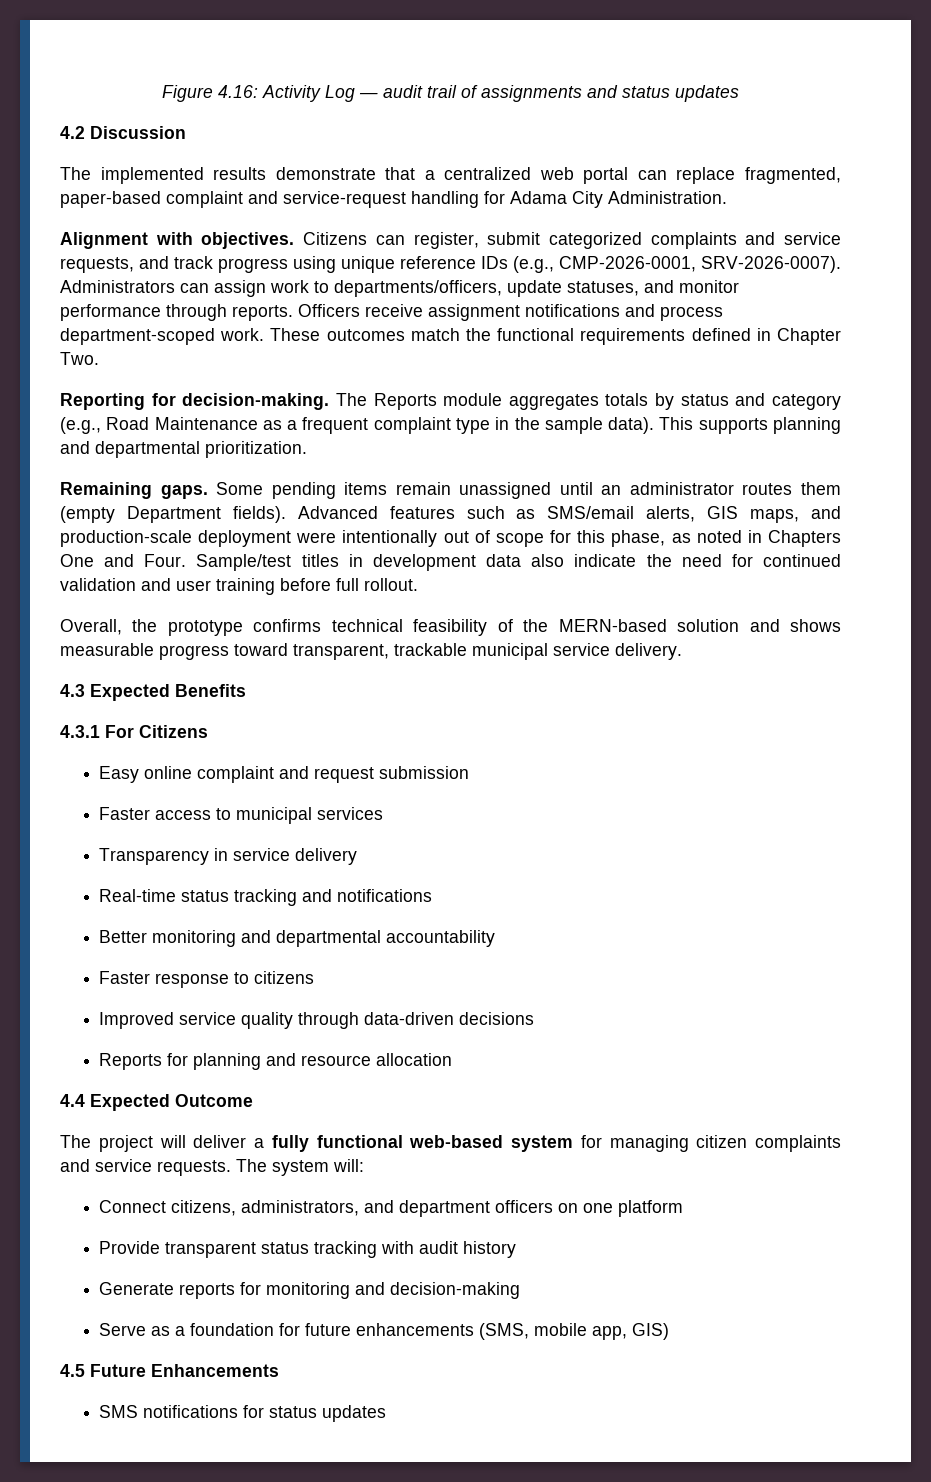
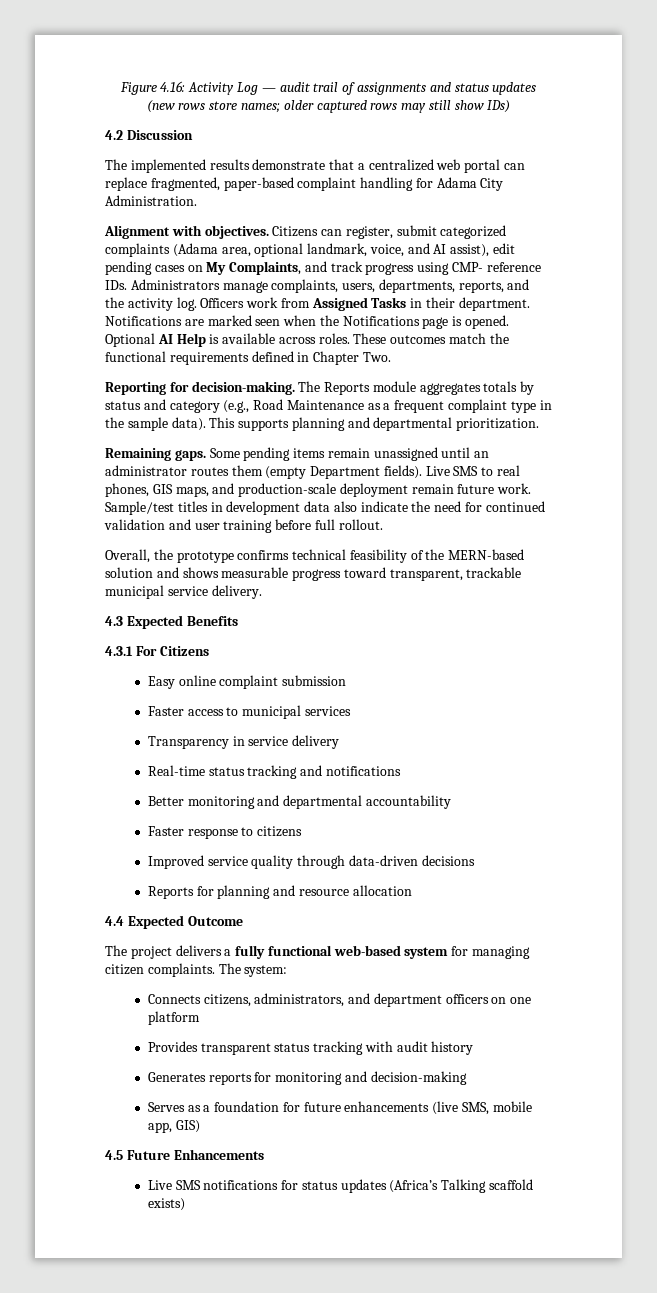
- Figure 4.16: Activity Log — audit trail of assignments and status updates
+ Figure 4.16: Activity Log — audit trail of assignments and status updates (new rows store names; older captured rows may still show IDs)
- The implemented results demonstrate that a centralized web portal can replace fragmented, paper-based complaint and service-request handling for Adama City Administration.
+ The implemented results demonstrate that a centralized web portal can replace fragmented, paper-based complaint handling for Adama City Administration.
- Citizens can register, submit categorized complaints and service requests, and track progress using unique reference IDs (e.g., CMP-2026-0001, SRV-2026-0007). Administrators can assign work to departments/officers, update statuses, and monitor performance through reports. Officers receive assignment notifications and process department-scoped work.
+ Citizens can register, submit categorized complaints (Adama area, optional landmark, voice, and AI assist), edit pending cases on My Complaints, and track progress using CMP- reference IDs. Administrators manage complaints, users, departments, reports, and the activity log. Officers work from Assigned Tasks in their department. Notifications are marked seen when the Notifications page is opened. Optional AI Help is available across roles.
- Advanced features such as SMS/email alerts, GIS maps, and production-scale deployment were intentionally out of scope for this phase, as noted in Chapters One and Four.
+ Live SMS to real phones, GIS maps, and production-scale deployment remain future work.
- Easy online complaint and request submission
+ Easy online complaint submission
- The project will deliver a fully functional web-based system for managing citizen complaints and service requests. The system will:
- Connect citizens, administrators, and department officers on one platform
+ The project delivers a fully functional web-based system for managing citizen complaints. The system:
+ Connects citizens, administrators, and department officers on one platform
- Provide transparent status tracking with audit history
+ Provides transparent status tracking with audit history
- Generate reports for monitoring and decision-making
+ Generates reports for monitoring and decision-making
- Serve as a foundation for future enhancements (SMS, mobile app, GIS)
+ Serves as a foundation for future enhancements (live SMS, mobile app, GIS)
- SMS notifications for status updates
+ Live SMS notifications for status updates (Africa’s Talking scaffold exists)

